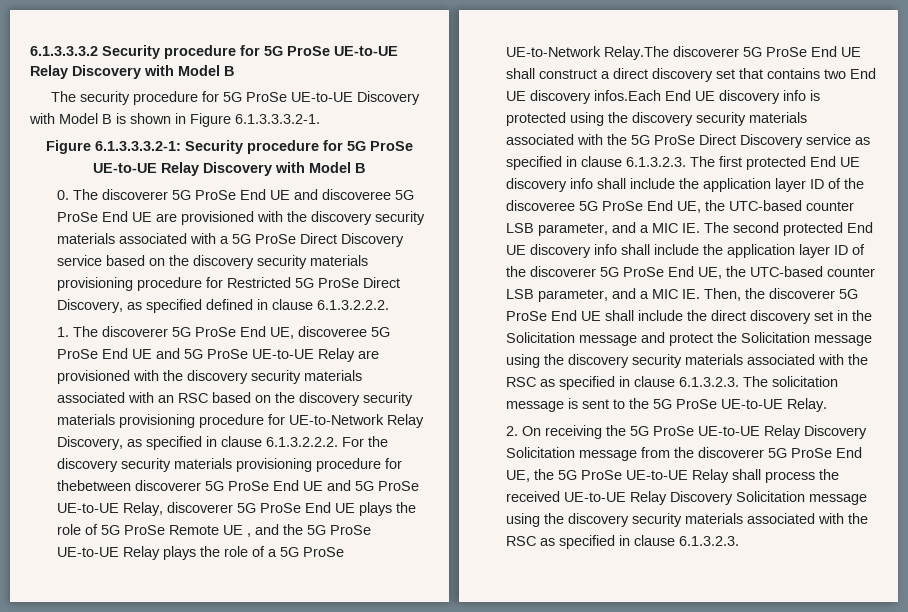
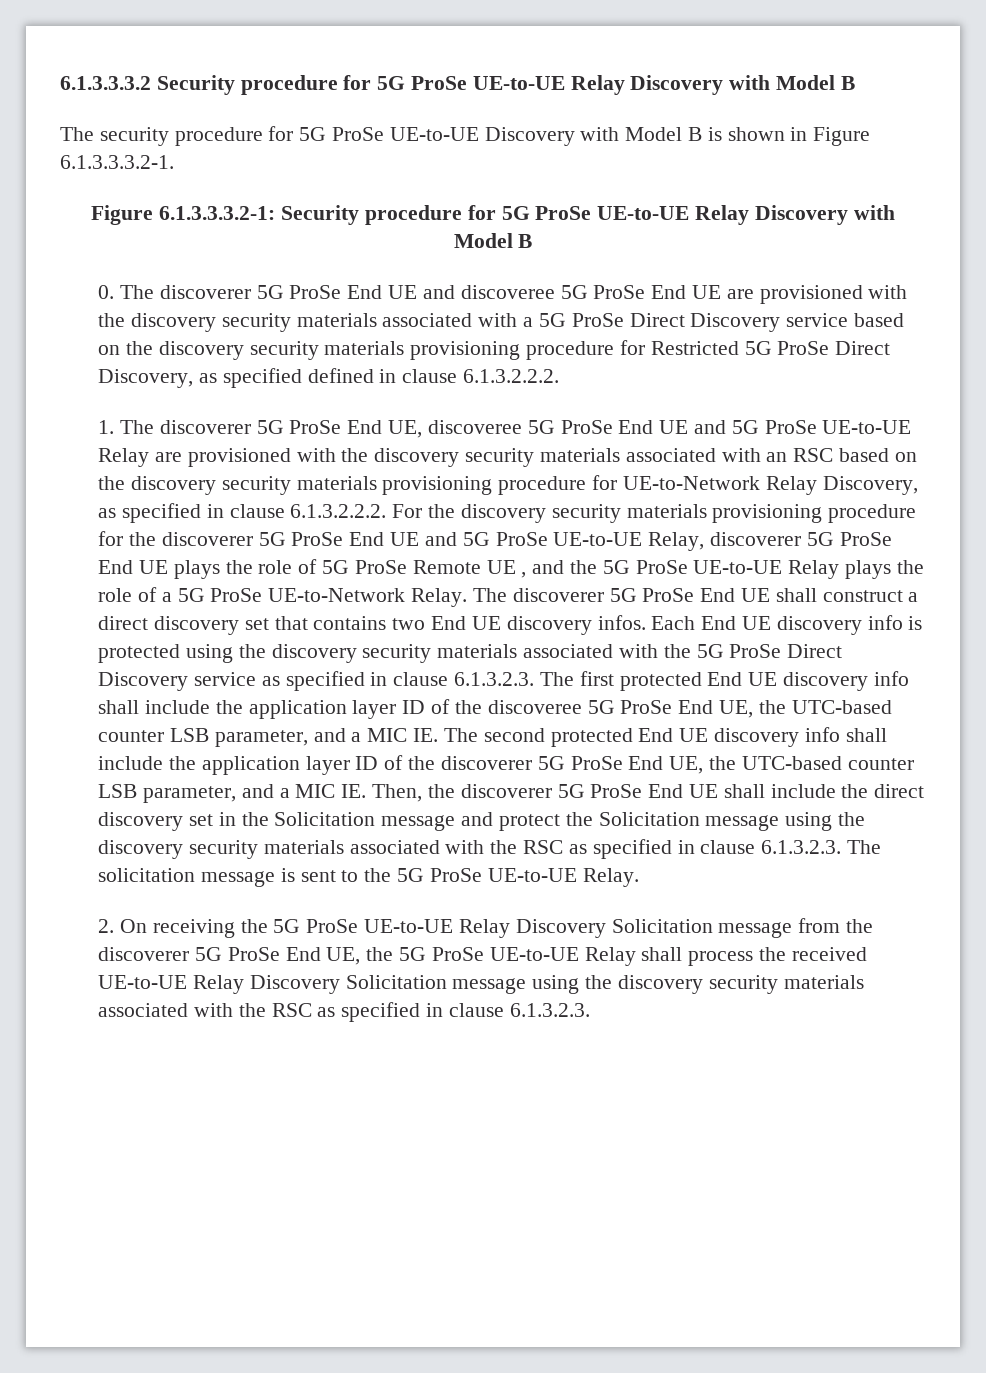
- 1. The discoverer 5G ProSe End UE, discoveree 5G ProSe End UE and 5G ProSe UE-to-UE Relay are provisioned with the discovery security materials associated with an RSC based on the discovery security materials provisioning procedure for UE-to-Network Relay Discovery, as specified in clause 6.1.3.2.2.2. For the discovery security materials provisioning procedure for thebetween discoverer 5G ProSe End UE and 5G ProSe UE-to-UE Relay, discoverer 5G ProSe End UE plays the role of 5G ProSe Remote UE , and the 5G ProSe UE-to-UE Relay plays the role of a 5G ProSe UE-to-Network Relay.The discoverer 5G ProSe End UE shall construct a direct discovery set that contains two End UE discovery infos.Each End UE discovery info is protected using the discovery security materials associated with the 5G ProSe Direct Discovery service as specified in clause 6.1.3.2.3. The first protected End UE discovery info shall include the application layer ID of the discoveree 5G ProSe End UE, the UTC-based counter LSB parameter, and a MIC IE. The second protected End UE discovery info shall include the application layer ID of the discoverer 5G ProSe End UE, the UTC-based counter LSB parameter, and a MIC IE. Then, the discoverer 5G ProSe End UE shall include the direct discovery set in the Solicitation message and protect the Solicitation message using the discovery security materials associated with the RSC as specified in clause 6.1.3.2.3. The solicitation message is sent to the 5G ProSe UE-to-UE Relay.
+ 1. The discoverer 5G ProSe End UE, discoveree 5G ProSe End UE and 5G ProSe UE-to-UE Relay are provisioned with the discovery security materials associated with an RSC based on the discovery security materials provisioning procedure for UE-to-Network Relay Discovery, as specified in clause 6.1.3.2.2.2. For the discovery security materials provisioning procedure for the discoverer 5G ProSe End UE and 5G ProSe UE-to-UE Relay, discoverer 5G ProSe End UE plays the role of 5G ProSe Remote UE , and the 5G ProSe UE-to-UE Relay plays the role of a 5G ProSe UE-to-Network Relay. The discoverer 5G ProSe End UE shall construct a direct discovery set that contains two End UE discovery infos. Each End UE discovery info is protected using the discovery security materials associated with the 5G ProSe Direct Discovery service as specified in clause 6.1.3.2.3. The first protected End UE discovery info shall include the application layer ID of the discoveree 5G ProSe End UE, the UTC-based counter LSB parameter, and a MIC IE. The second protected End UE discovery info shall include the application layer ID of the discoverer 5G ProSe End UE, the UTC-based counter LSB parameter, and a MIC IE. Then, the discoverer 5G ProSe End UE shall include the direct discovery set in the Solicitation message and protect the Solicitation message using the discovery security materials associated with the RSC as specified in clause 6.1.3.2.3. The solicitation message is sent to the 5G ProSe UE-to-UE Relay.

